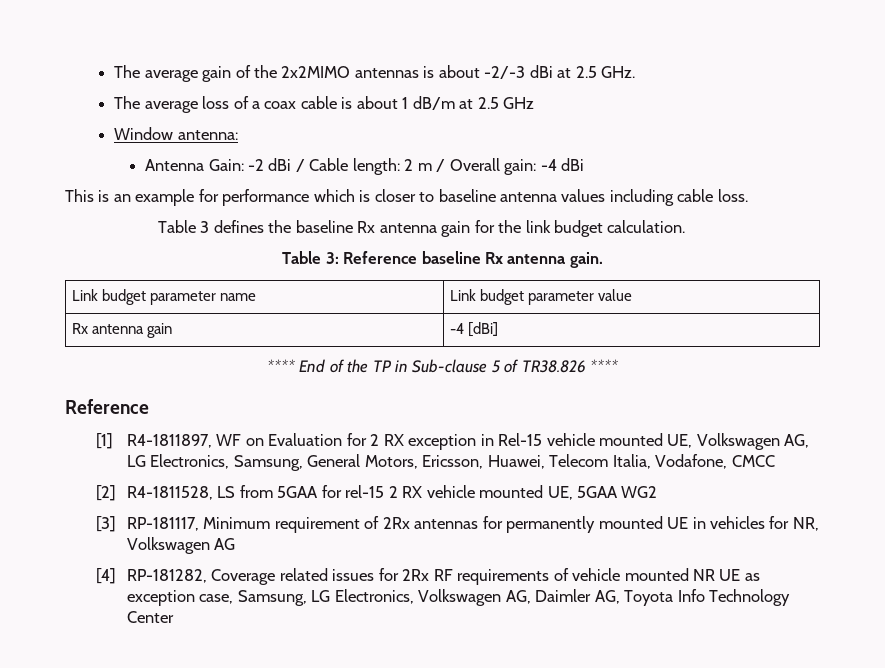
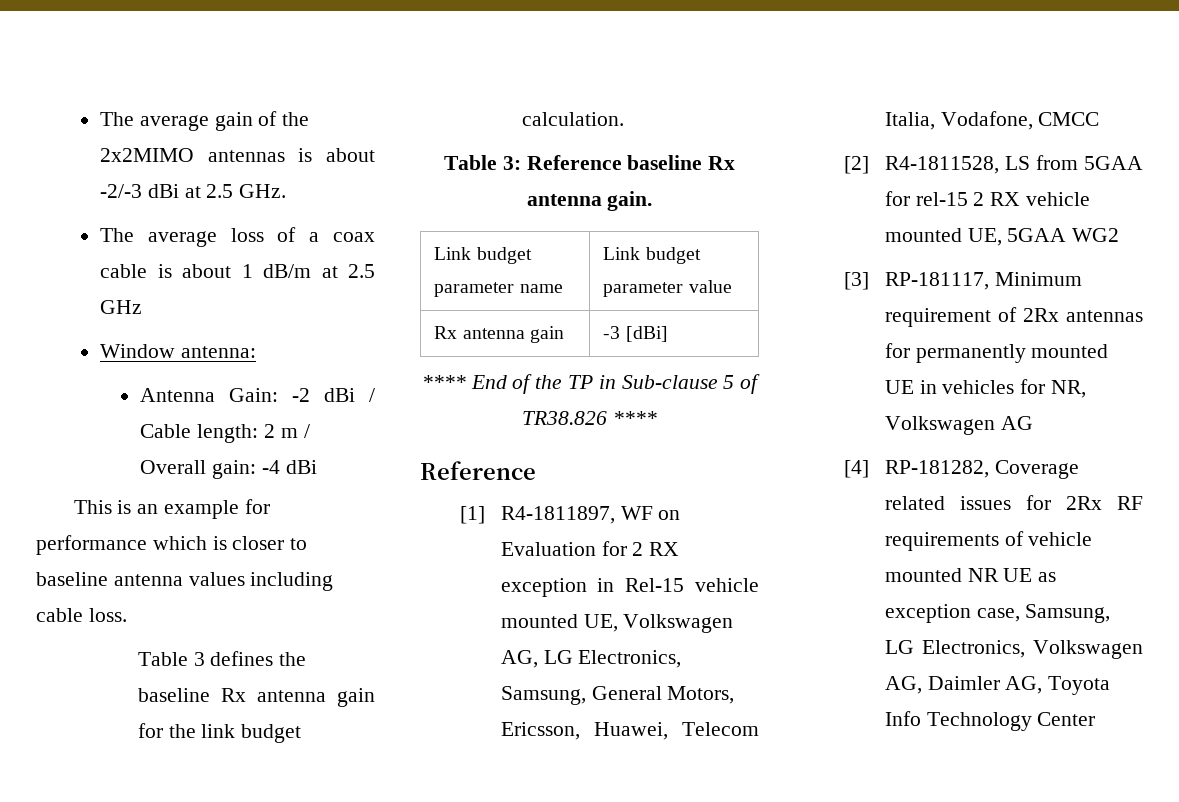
- Rx antenna gain | -4 [dBi]
+ Rx antenna gain | -3 [dBi]

